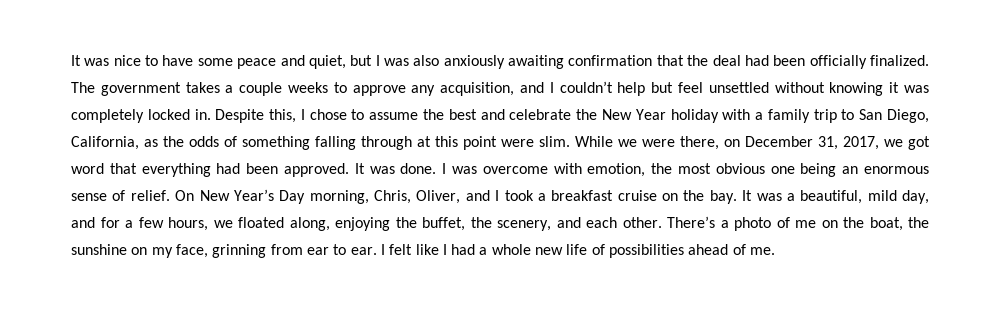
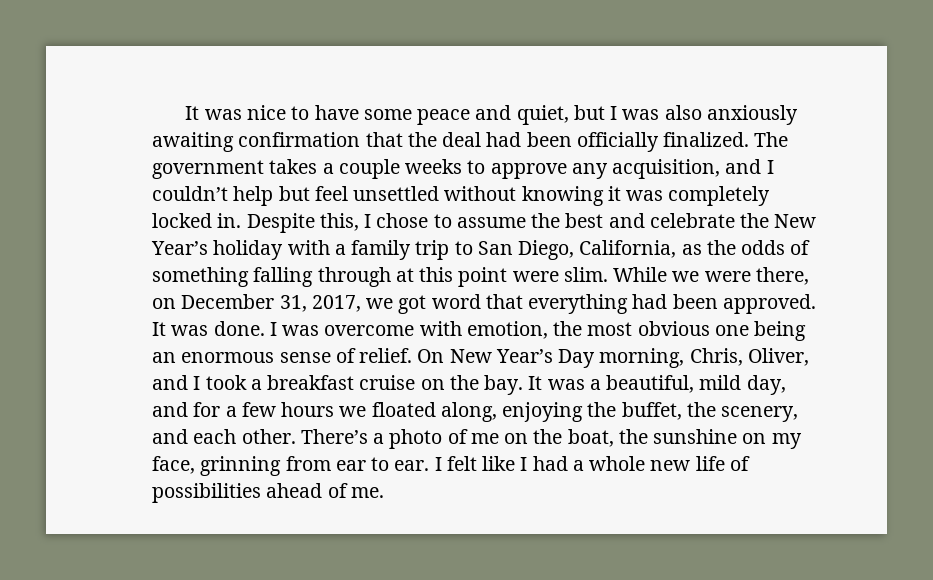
- Despite this, I chose to assume the best and celebrate the New Year holiday with a family trip to San Diego, California, as the odds of something falling through at this point were slim.
+ Despite this, I chose to assume the best and celebrate the New Year’s holiday with a family trip to San Diego, California, as the odds of something falling through at this point were slim.
- It was a beautiful, mild day, and for a few hours, we floated along, enjoying the buffet, the scenery, and each other.
+ It was a beautiful, mild day, and for a few hours we floated along, enjoying the buffet, the scenery, and each other.

